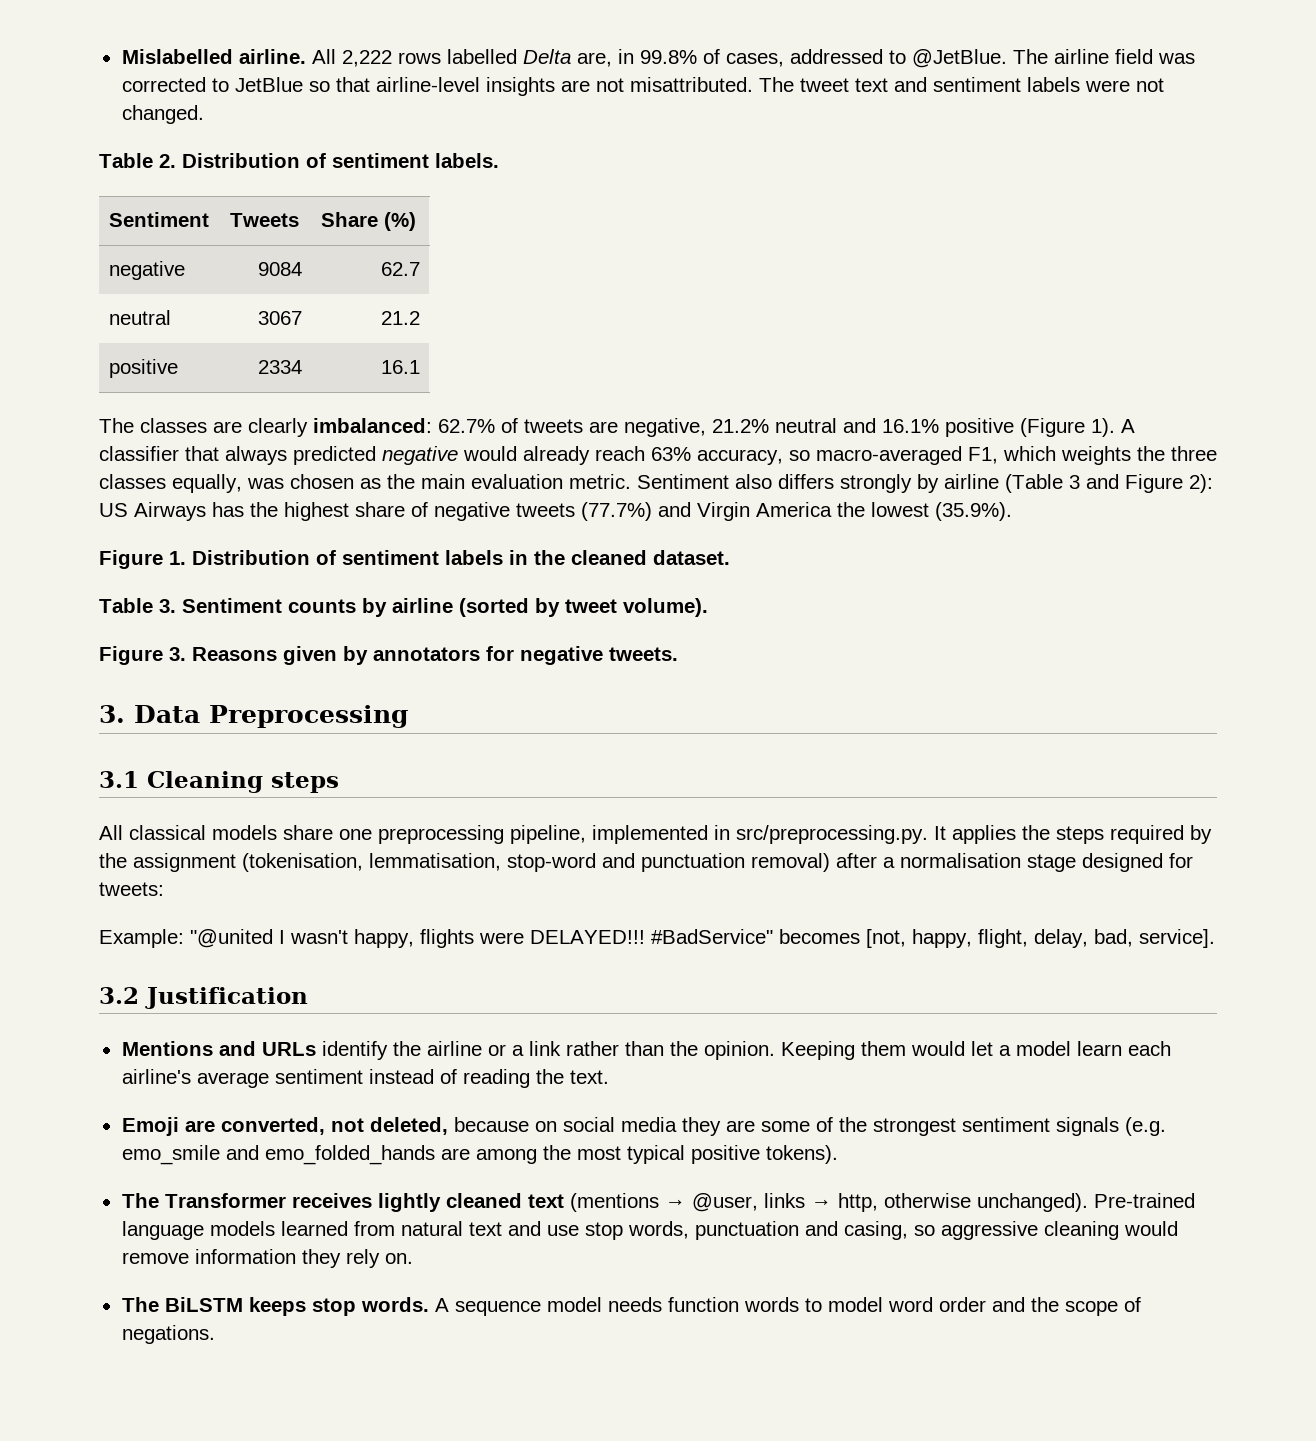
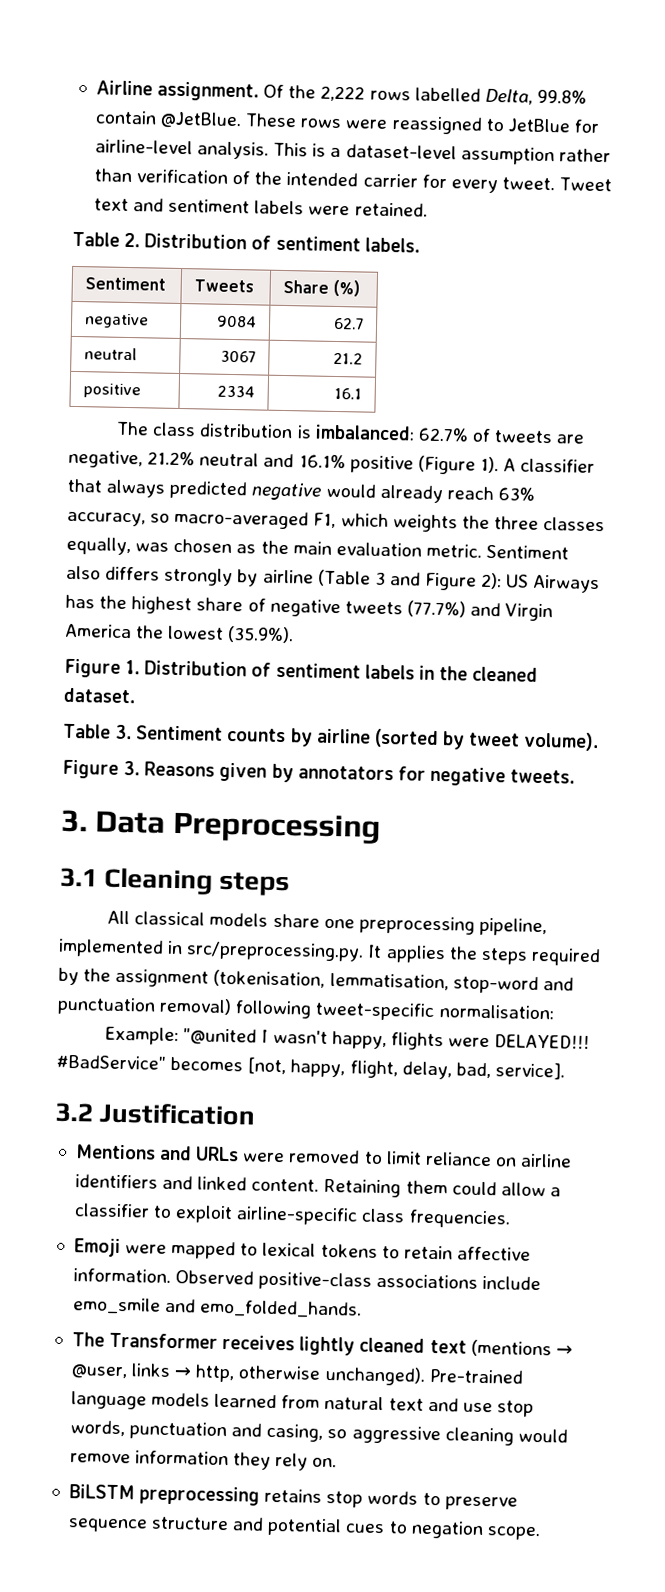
- Mislabelled airline. All 2,222 rows labelled Delta are, in 99.8% of cases, addressed to @JetBlue. The airline field was corrected to JetBlue so that airline-level insights are not misattributed. The tweet text and sentiment labels were not changed.
+ Airline assignment. Of the 2,222 rows labelled Delta, 99.8% contain @JetBlue. These rows were reassigned to JetBlue for airline-level analysis. This is a dataset-level assumption rather than verification of the intended carrier for every tweet. Tweet text and sentiment labels were retained.
- The classes are clearly imbalanced: 62.7% of tweets are negative, 21.2% neutral and 16.1% positive (Figure 1).
+ The class distribution is imbalanced: 62.7% of tweets are negative, 21.2% neutral and 16.1% positive (Figure 1).
- All classical models share one preprocessing pipeline, implemented in src/preprocessing.py. It applies the steps required by the assignment (tokenisation, lemmatisation, stop-word and punctuation removal) after a normalisation stage designed for tweets:
+ All classical models share one preprocessing pipeline, implemented in src/preprocessing.py. It applies the steps required by the assignment (tokenisation, lemmatisation, stop-word and punctuation removal) following tweet-specific normalisation:
- Mentions and URLs identify the airline or a link rather than the opinion. Keeping them would let a model learn each airline's average sentiment instead of reading the text.
- Emoji are converted, not deleted, because on social media they are some of the strongest sentiment signals (e.g. emo_smile and emo_folded_hands are among the most typical positive tokens).
+ Mentions and URLs were removed to limit reliance on airline identifiers and linked content. Retaining them could allow a classifier to exploit airline-specific class frequencies.
+ Emoji were mapped to lexical tokens to retain affective information. Observed positive-class associations include emo_smile and emo_folded_hands.
- The BiLSTM keeps stop words. A sequence model needs function words to model word order and the scope of negations.
+ BiLSTM preprocessing retains stop words to preserve sequence structure and potential cues to negation scope.

